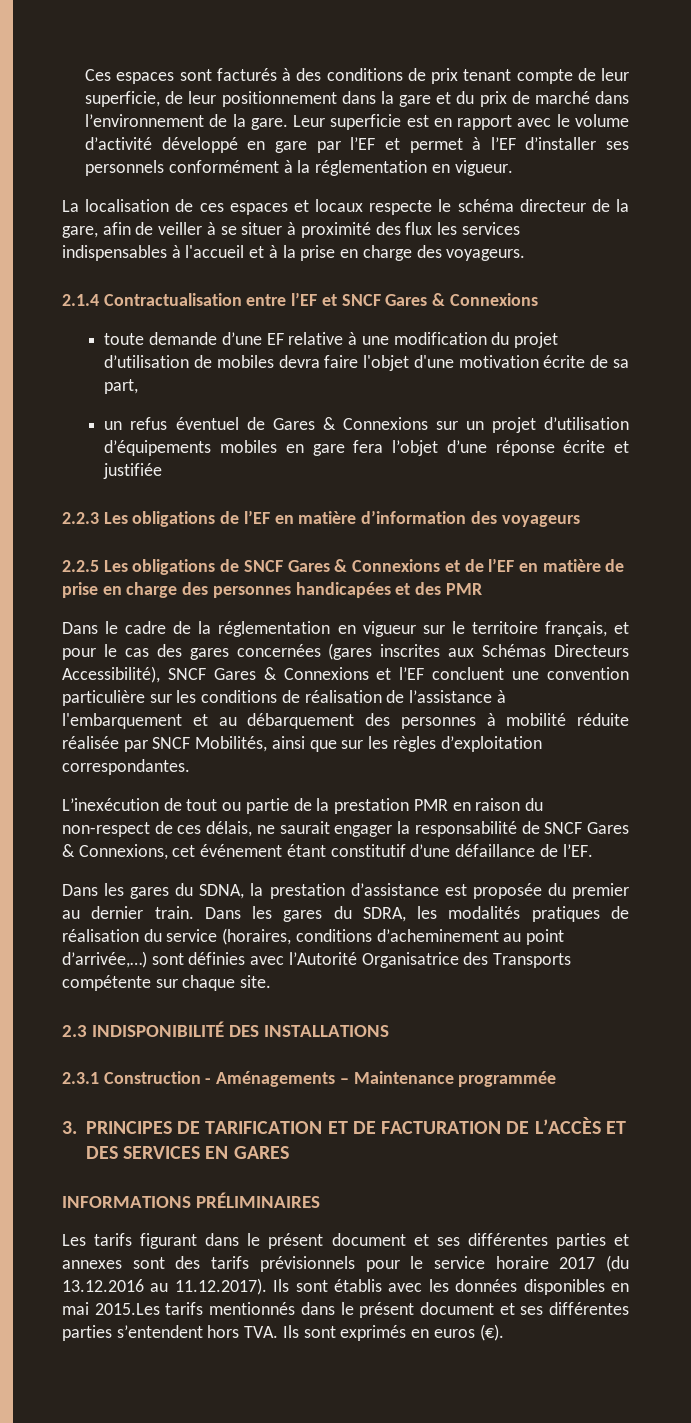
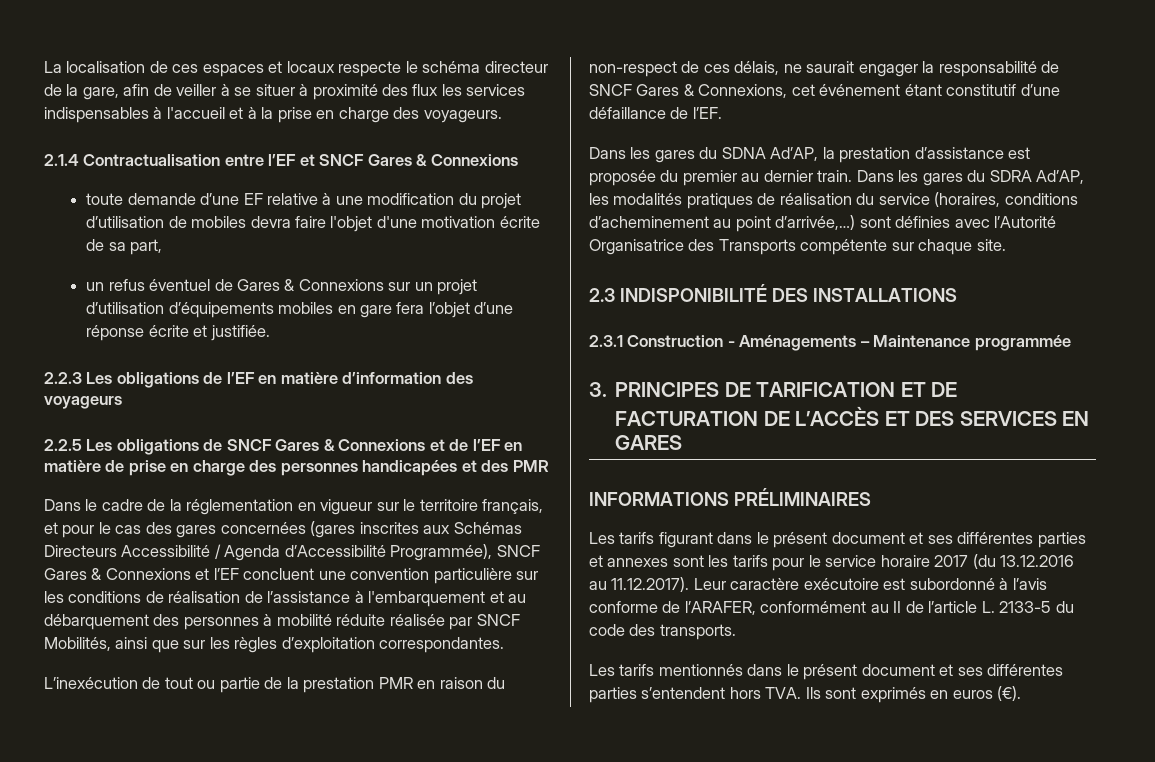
- Ces espaces sont facturés à des conditions de prix tenant compte de leur superficie, de leur positionnement dans la gare et du prix de marché dans l’environnement de la gare. Leur superficie est en rapport avec le volume d’activité développé en gare par l’EF et permet à l’EF d’installer ses personnels conformément à la réglementation en vigueur.
- un refus éventuel de Gares & Connexions sur un projet d’utilisation d’équipements mobiles en gare fera l’objet d’une réponse écrite et justifiée
+ un refus éventuel de Gares & Connexions sur un projet d’utilisation d’équipements mobiles en gare fera l’objet d’une réponse écrite et justifiée.
- Dans le cadre de la réglementation en vigueur sur le territoire français, et pour le cas des gares concernées (gares inscrites aux Schémas Directeurs Accessibilité), SNCF Gares & Connexions et l’EF concluent une convention particulière sur les conditions de réalisation de l’assistance à l'embarquement et au débarquement des personnes à mobilité réduite réalisée par SNCF Mobilités, ainsi que sur les règles d’exploitation correspondantes.
+ Dans le cadre de la réglementation en vigueur sur le territoire français, et pour le cas des gares concernées (gares inscrites aux Schémas Directeurs Accessibilité / Agenda d’Accessibilité Programmée), SNCF Gares & Connexions et l’EF concluent une convention particulière sur les conditions de réalisation de l’assistance à l'embarquement et au débarquement des personnes à mobilité réduite réalisée par SNCF Mobilités, ainsi que sur les règles d’exploitation correspondantes.
- Dans les gares du SDNA, la prestation d’assistance est proposée du premier au dernier train.
+ Dans les gares du SDNA Ad’AP, la prestation d’assistance est proposée du premier au dernier train.
- Dans les gares du SDRA, les modalités pratiques de réalisation du service (horaires, conditions d’acheminement au point d’arrivée,…) sont définies avec l’Autorité Organisatrice des Transports compétente sur chaque site.
+ Dans les gares du SDRA Ad’AP, les modalités pratiques de réalisation du service (horaires, conditions d’acheminement au point d’arrivée,…) sont définies avec l’Autorité Organisatrice des Transports compétente sur chaque site.
- Les tarifs figurant dans le présent document et ses différentes parties et annexes sont des tarifs prévisionnels pour le service horaire 2017 (du 13.12.2016 au 11.12.2017). Ils sont établis avec les données disponibles en mai 2015.Les tarifs mentionnés dans le présent document et ses différentes parties s’entendent hors TVA. Ils sont exprimés en euros (€).
+ Les tarifs figurant dans le présent document et ses différentes parties et annexes sont les tarifs pour le service horaire 2017 (du 13.12.2016 au 11.12.2017). Leur caractère exécutoire est subordonné à l’avis conforme de l’ARAFER, conformément au II de l’article L. 2133-5 du code des transports.
+ Les tarifs mentionnés dans le présent document et ses différentes parties s’entendent hors TVA. Ils sont exprimés en euros (€).

